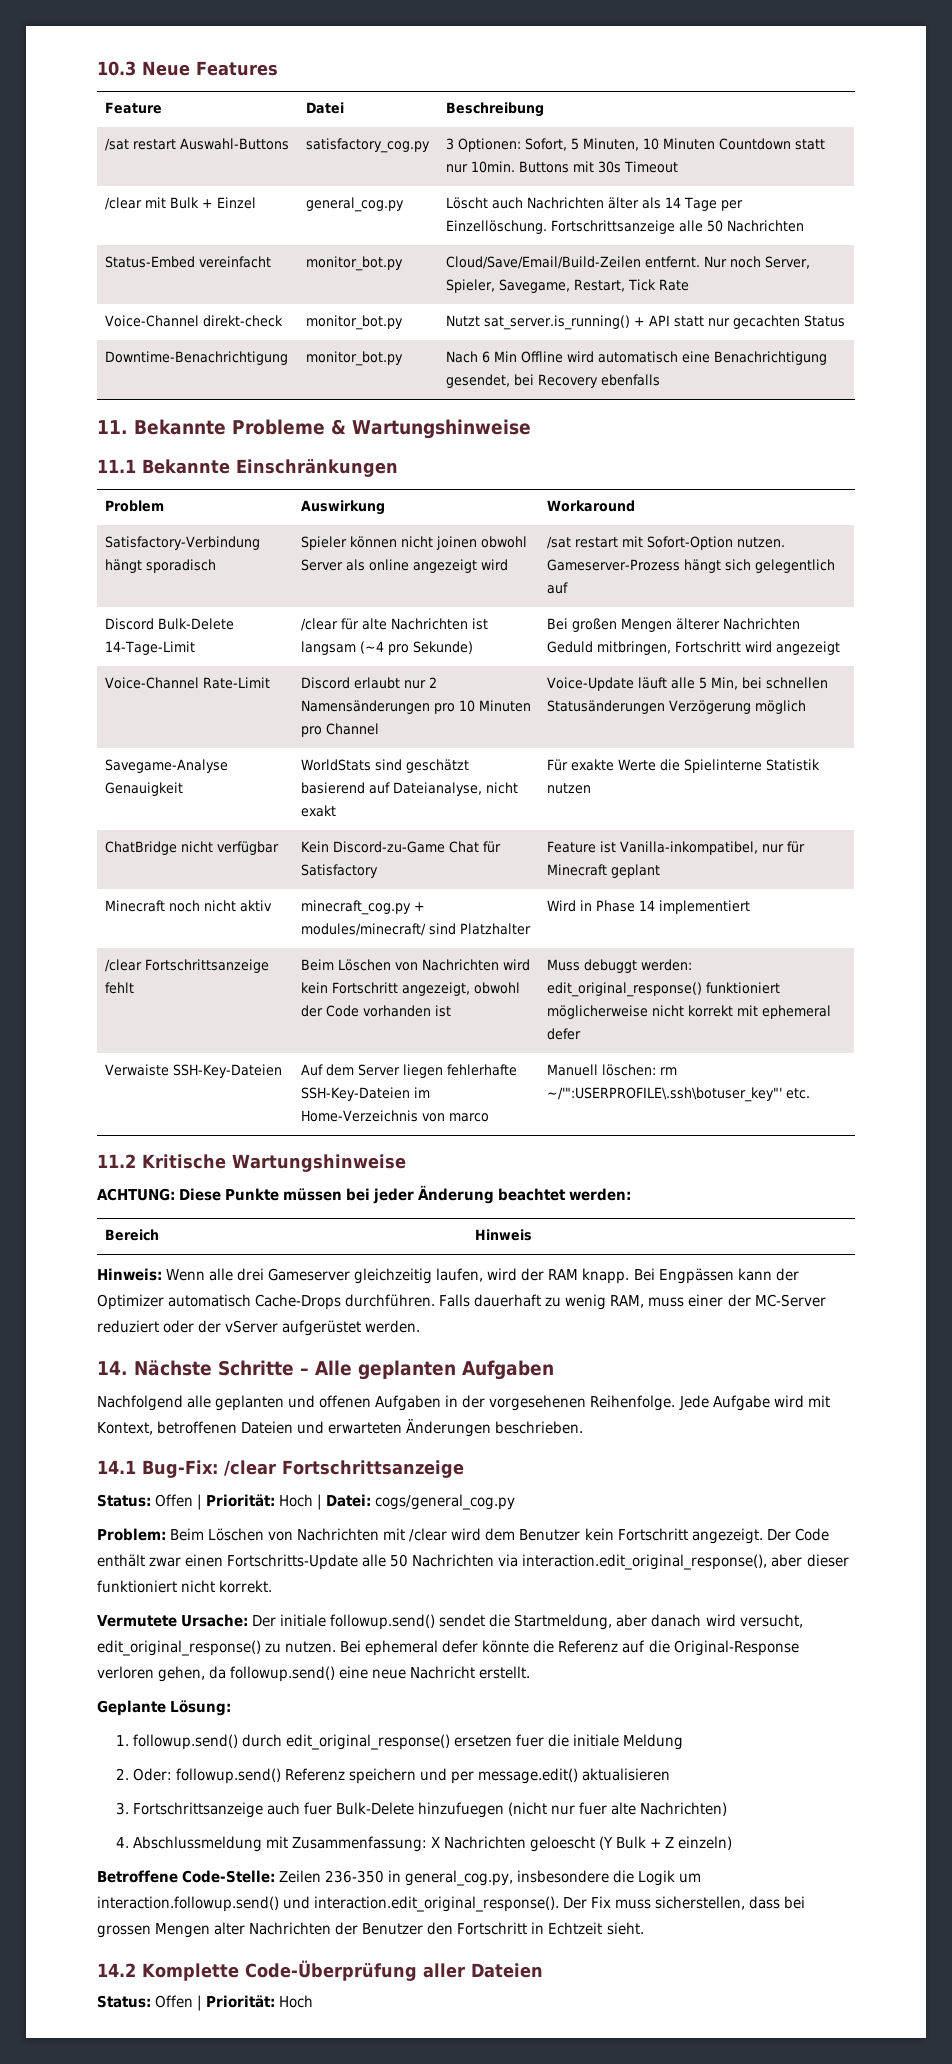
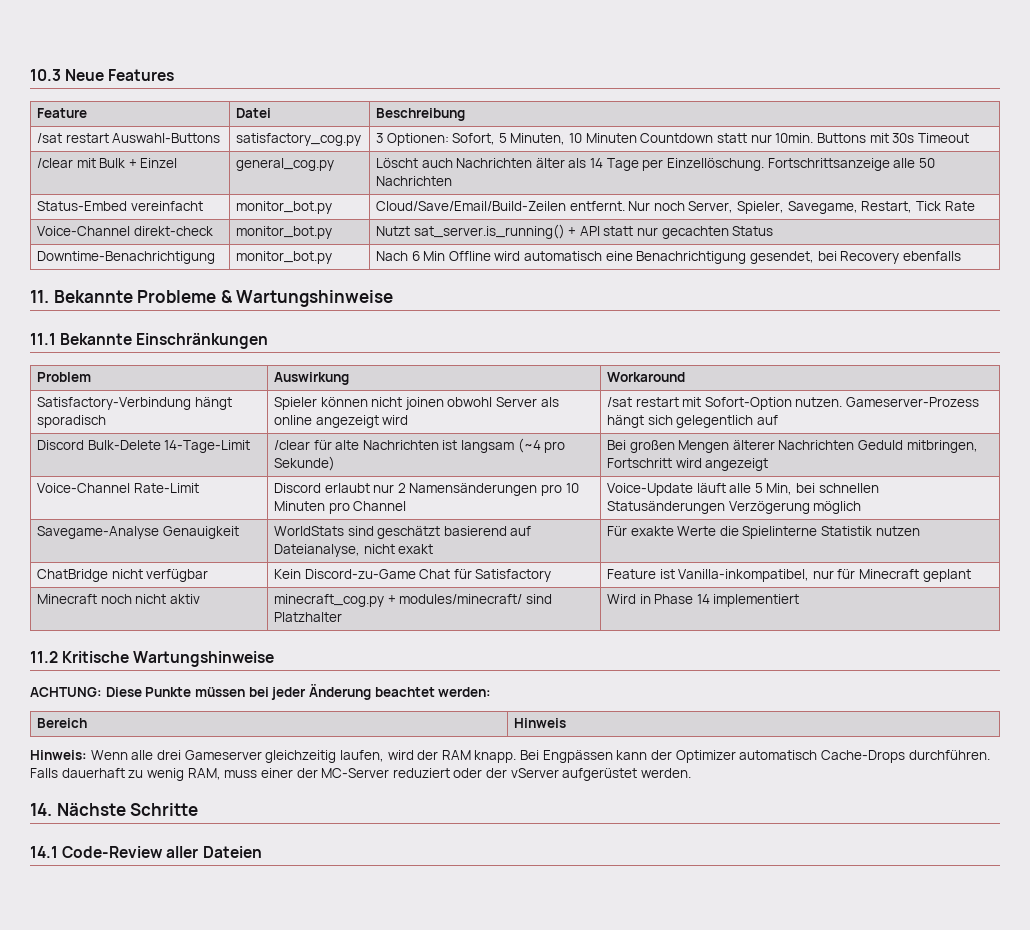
- /clear Fortschrittsanzeige fehlt | Beim Löschen von Nachrichten wird kein Fortschritt angezeigt, obwohl der Code vorhanden ist | Muss debuggt werden: edit_original_response() funktioniert möglicherweise nicht korrekt mit ephemeral defer
- Verwaiste SSH-Key-Dateien | Auf dem Server liegen fehlerhafte SSH-Key-Dateien im Home-Verzeichnis von marco | Manuell löschen: rm ~/'":USERPROFILE\.ssh\botuser_key"' etc.
- 14. Nächste Schritte – Alle geplanten Aufgaben
- Nachfolgend alle geplanten und offenen Aufgaben in der vorgesehenen Reihenfolge. Jede Aufgabe wird mit Kontext, betroffenen Dateien und erwarteten Änderungen beschrieben.
- 14.1 Bug-Fix: /clear Fortschrittsanzeige
- Status: Offen | Priorität: Hoch | Datei: cogs/general_cog.py
- Problem: Beim Löschen von Nachrichten mit /clear wird dem Benutzer kein Fortschritt angezeigt. Der Code enthält zwar einen Fortschritts-Update alle 50 Nachrichten via interaction.edit_original_response(), aber dieser funktioniert nicht korrekt.
- Vermutete Ursache: Der initiale followup.send() sendet die Startmeldung, aber danach wird versucht, edit_original_response() zu nutzen. Bei ephemeral defer könnte die Referenz auf die Original-Response verloren gehen, da followup.send() eine neue Nachricht erstellt.
- Geplante Lösung:
- 1. followup.send() durch edit_original_response() ersetzen fuer die initiale Meldung
- 2. Oder: followup.send() Referenz speichern und per message.edit() aktualisieren
- 3. Fortschrittsanzeige auch fuer Bulk-Delete hinzufuegen (nicht nur fuer alte Nachrichten)
- 4. Abschlussmeldung mit Zusammenfassung: X Nachrichten geloescht (Y Bulk + Z einzeln)
- Betroffene Code-Stelle: Zeilen 236-350 in general_cog.py, insbesondere die Logik um interaction.followup.send() und interaction.edit_original_response(). Der Fix muss sicherstellen, dass bei grossen Mengen alter Nachrichten der Benutzer den Fortschritt in Echtzeit sieht.
- 14.2 Komplette Code-Überprüfung aller Dateien
- Status: Offen | Priorität: Hoch
+ 14. Nächste Schritte
+ 14.1 Code-Review aller Dateien

